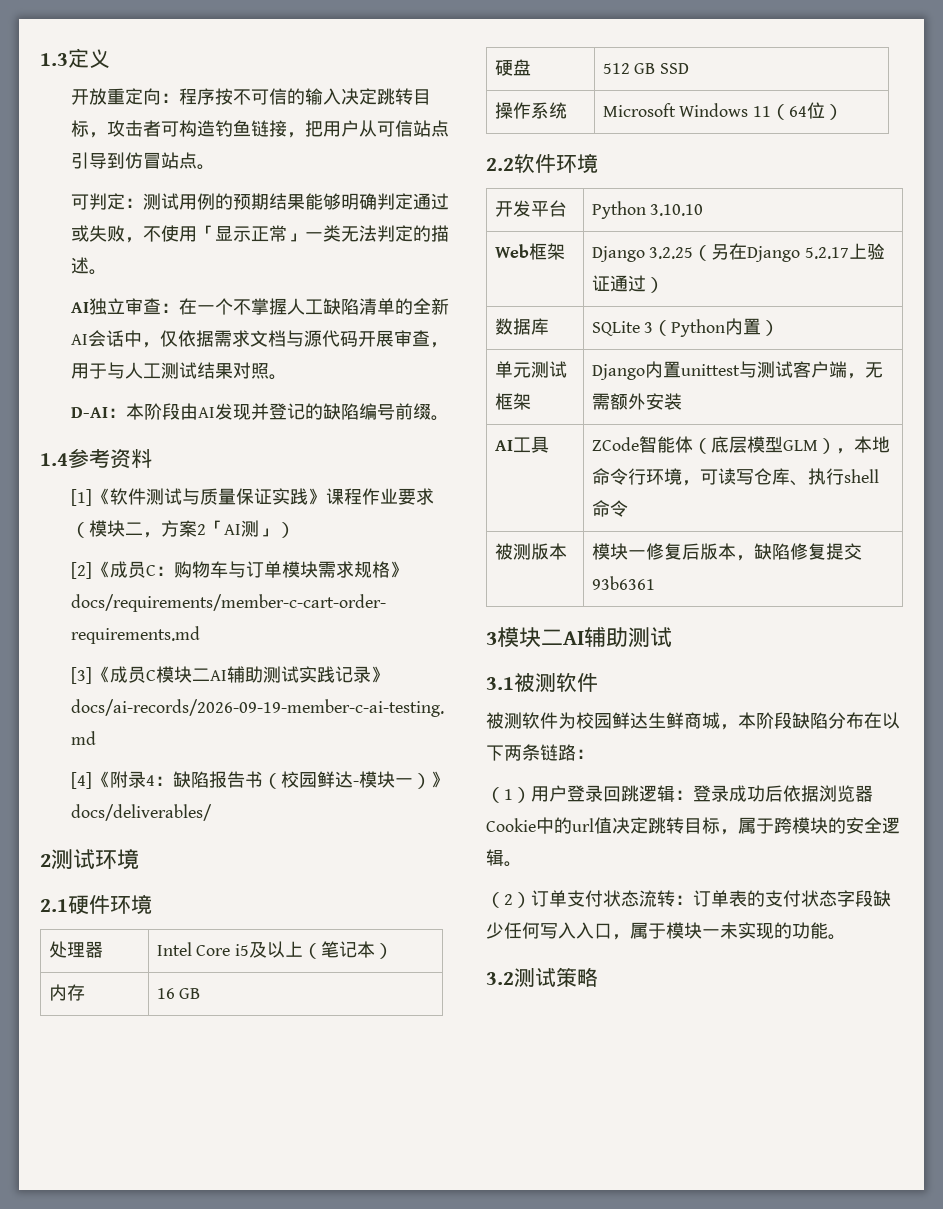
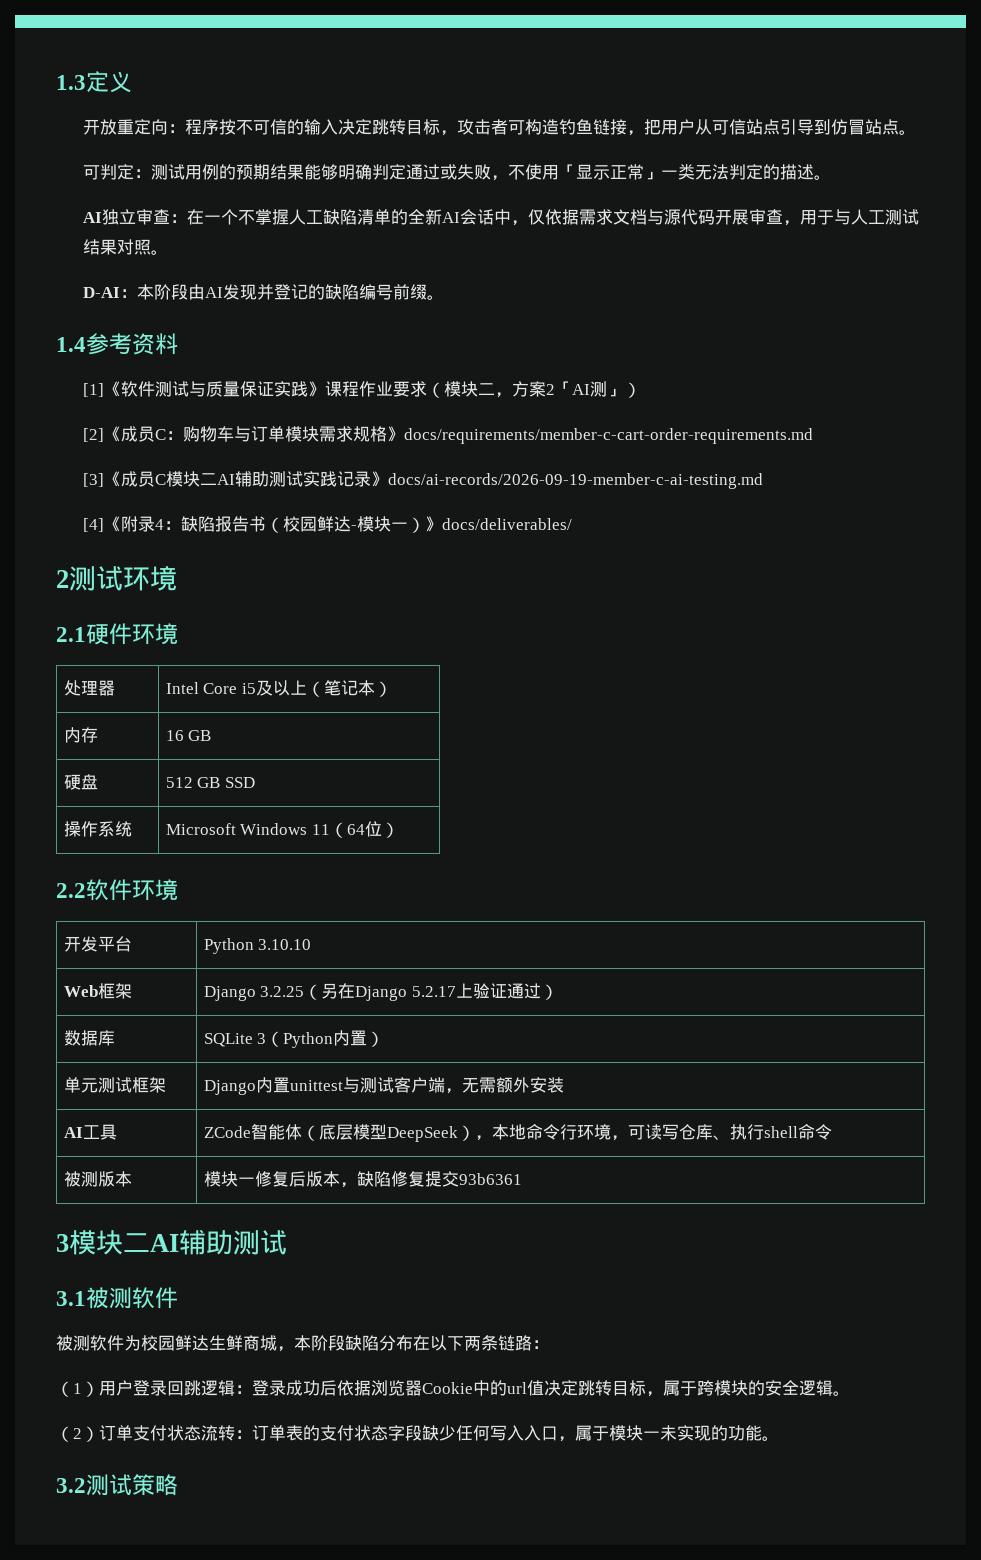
- AI工具 | ZCode智能体（底层模型GLM），本地命令行环境，可读写仓库、执行shell命令
+ AI工具 | ZCode智能体（底层模型DeepSeek），本地命令行环境，可读写仓库、执行shell命令

